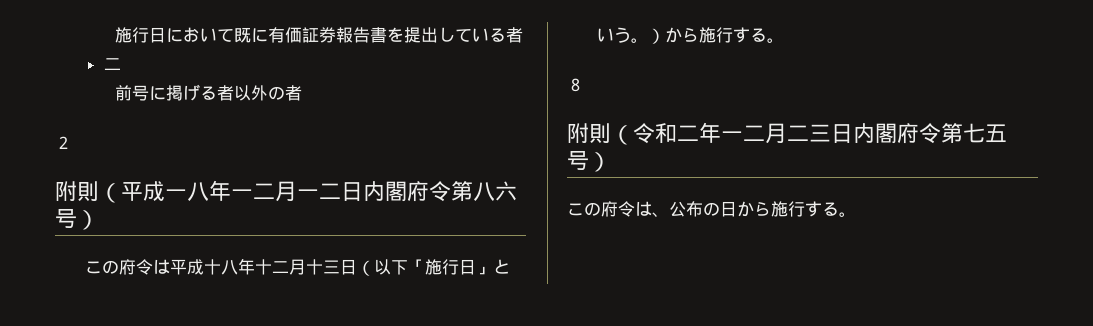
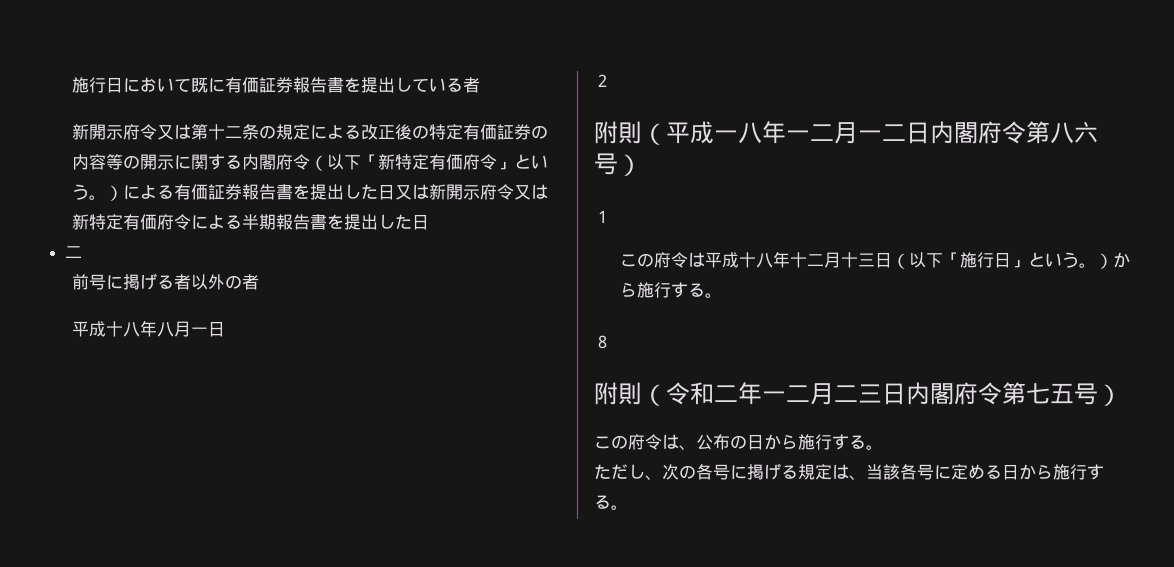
+ 新開示府令又は第十二条の規定による改正後の特定有価証券の内容等の開示に関する内閣府令（以下「新特定有価府令」という。）による有価証券報告書を提出した日又は新開示府令又は新特定有価府令による半期報告書を提出した日
+ 平成十八年八月一日
+ １
+ ただし、次の各号に掲げる規定は、当該各号に定める日から施行する。

